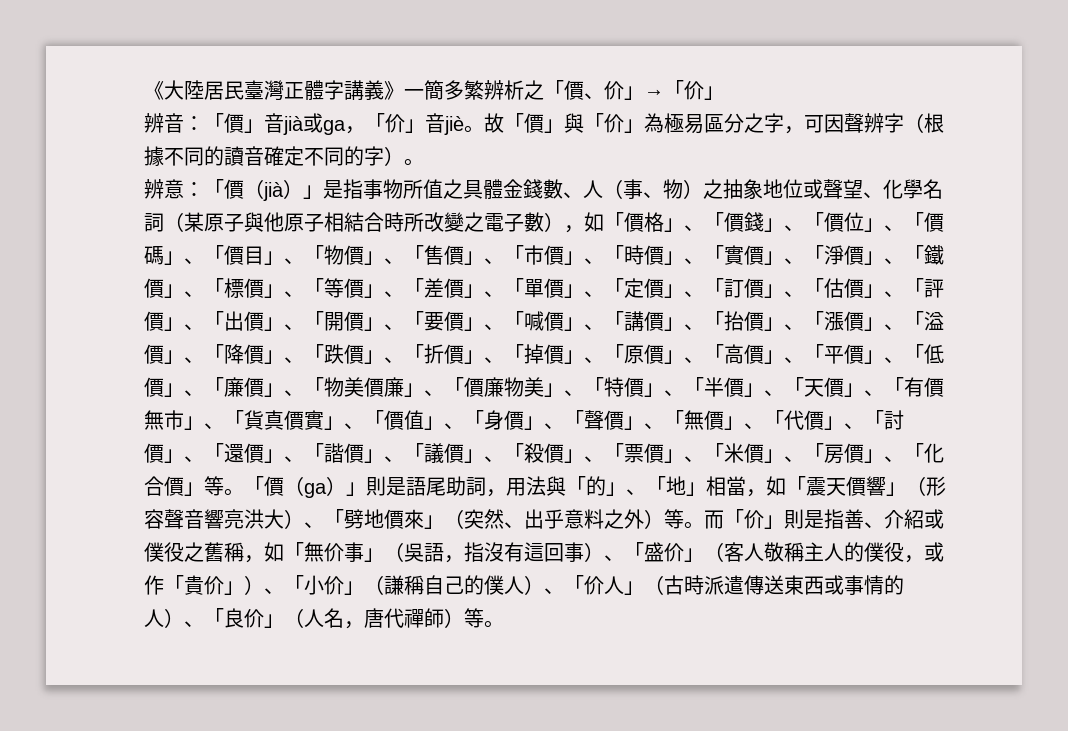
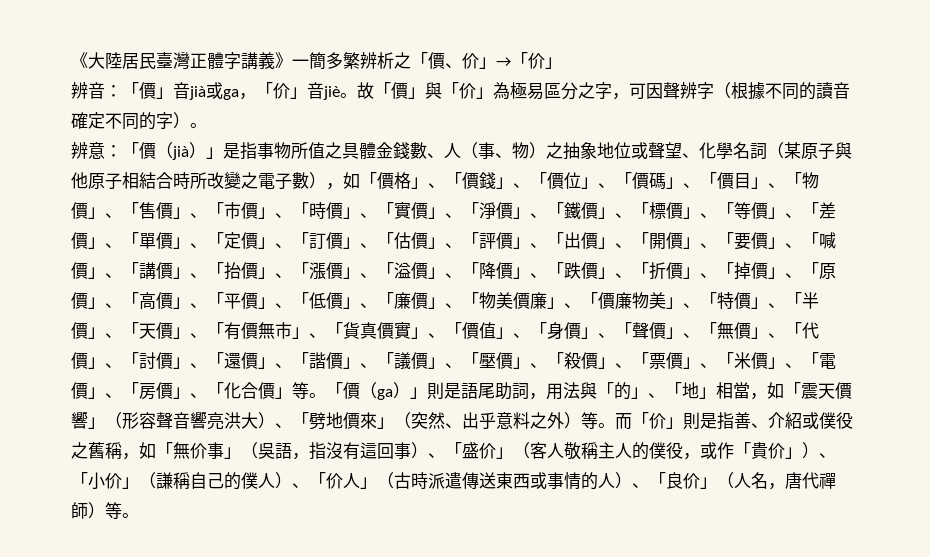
- 「價（jià）」是指事物所值之具體金錢數、人（事、物）之抽象地位或聲望、化學名詞（某原子與他原子相結合時所改變之電子數），如「價格」、「價錢」、「價位」、「價碼」、「價目」、「物價」、「售價」、「市價」、「時價」、「實價」、「淨價」、「鐵價」、「標價」、「等價」、「差價」、「單價」、「定價」、「訂價」、「估價」、「評價」、「出價」、「開價」、「要價」、「喊價」、「講價」、「抬價」、「漲價」、「溢價」、「降價」、「跌價」、「折價」、「掉價」、「原價」、「高價」、「平價」、「低價」、「廉價」、「物美價廉」、「價廉物美」、「特價」、「半價」、「天價」、「有價無市」、「貨真價實」、「價值」、「身價」、「聲價」、「無價」、「代價」、「討價」、「還價」、「諧價」、「議價」、「殺價」、「票價」、「米價」、「房價」、「化合價」等。
+ 「價（jià）」是指事物所值之具體金錢數、人（事、物）之抽象地位或聲望、化學名詞（某原子與他原子相結合時所改變之電子數），如「價格」、「價錢」、「價位」、「價碼」、「價目」、「物價」、「售價」、「市價」、「時價」、「實價」、「淨價」、「鐵價」、「標價」、「等價」、「差價」、「單價」、「定價」、「訂價」、「估價」、「評價」、「出價」、「開價」、「要價」、「喊價」、「講價」、「抬價」、「漲價」、「溢價」、「降價」、「跌價」、「折價」、「掉價」、「原價」、「高價」、「平價」、「低價」、「廉價」、「物美價廉」、「價廉物美」、「特價」、「半價」、「天價」、「有價無市」、「貨真價實」、「價值」、「身價」、「聲價」、「無價」、「代價」、「討價」、「還價」、「諧價」、「議價」、「壓價」、「殺價」、「票價」、「米價」、「電價」、「房價」、「化合價」等。

